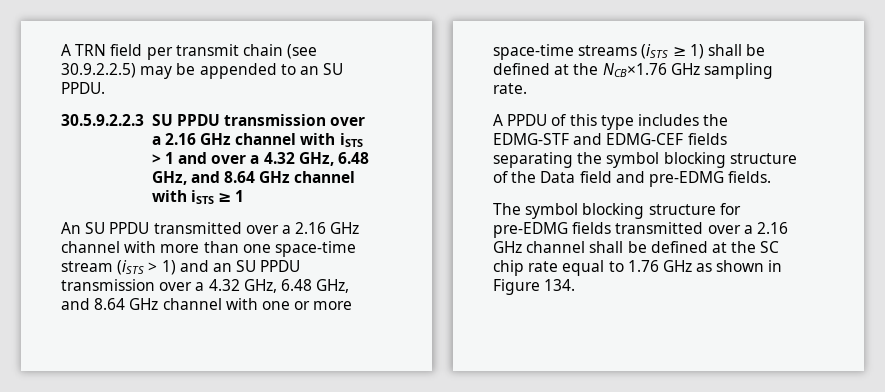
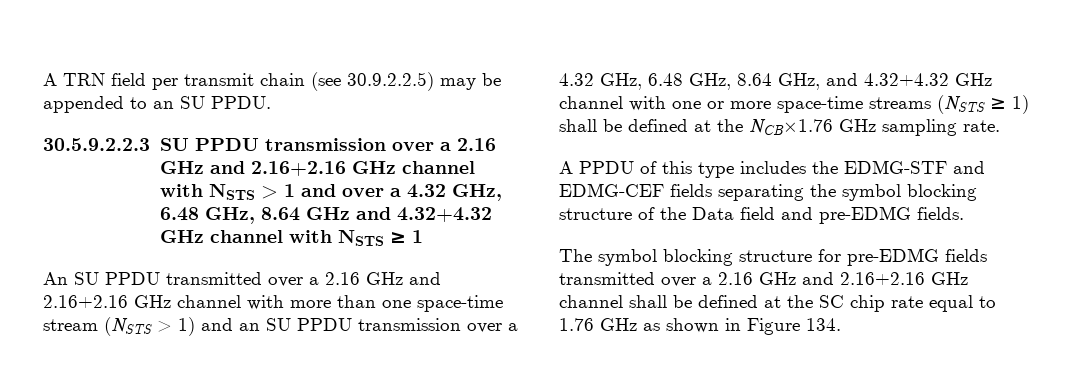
- 30.5.9.2.2.3 SU PPDU transmission over a 2.16 GHz channel with iSTS > 1 and over a 4.32 GHz, 6.48 GHz, and 8.64 GHz channel with iSTS ≥ 1
+ 30.5.9.2.2.3 SU PPDU transmission over a 2.16 GHz and 2.16+2.16 GHz channel with NSTS > 1 and over a 4.32 GHz, 6.48 GHz, 8.64 GHz and 4.32+4.32 GHz channel with NSTS ≥ 1
- An SU PPDU transmitted over a 2.16 GHz channel with more than one space-time stream (iSTS > 1) and an SU PPDU transmission over a 4.32 GHz, 6.48 GHz, and 8.64 GHz channel with one or more space-time streams (iSTS ≥ 1) shall be defined at the NCB×1.76 GHz sampling rate.
+ An SU PPDU transmitted over a 2.16 GHz and 2.16+2.16 GHz channel with more than one space-time stream (NSTS > 1) and an SU PPDU transmission over a 4.32 GHz, 6.48 GHz, 8.64 GHz, and 4.32+4.32 GHz channel with one or more space-time streams (NSTS ≥ 1) shall be defined at the NCB×1.76 GHz sampling rate.
- The symbol blocking structure for pre-EDMG fields transmitted over a 2.16 GHz channel shall be defined at the SC chip rate equal to 1.76 GHz as shown in Figure 134.
+ The symbol blocking structure for pre-EDMG fields transmitted over a 2.16 GHz and 2.16+2.16 GHz channel shall be defined at the SC chip rate equal to 1.76 GHz as shown in Figure 134.

